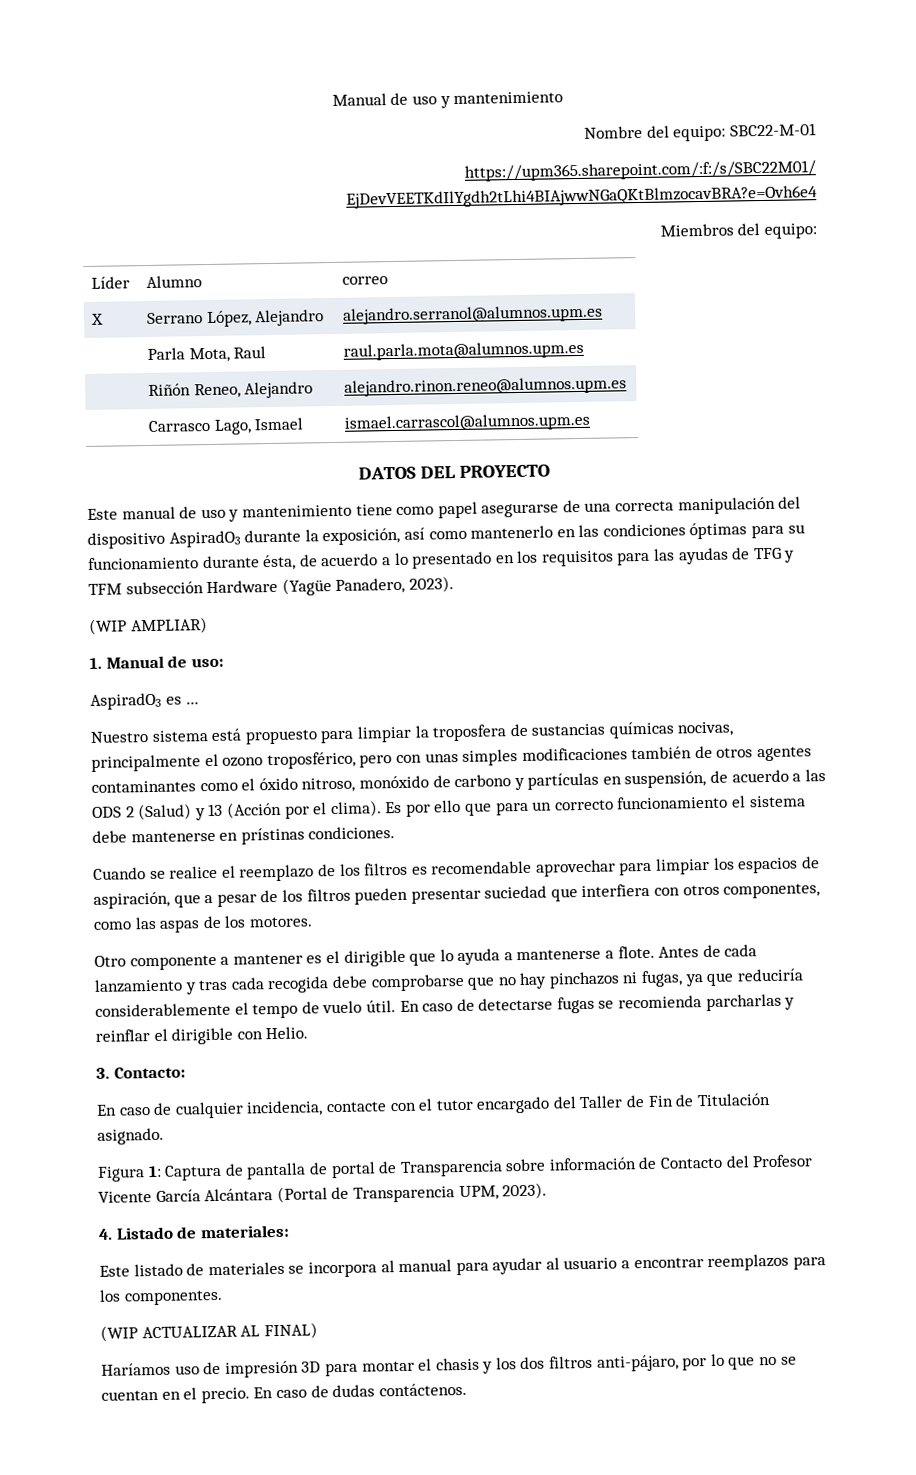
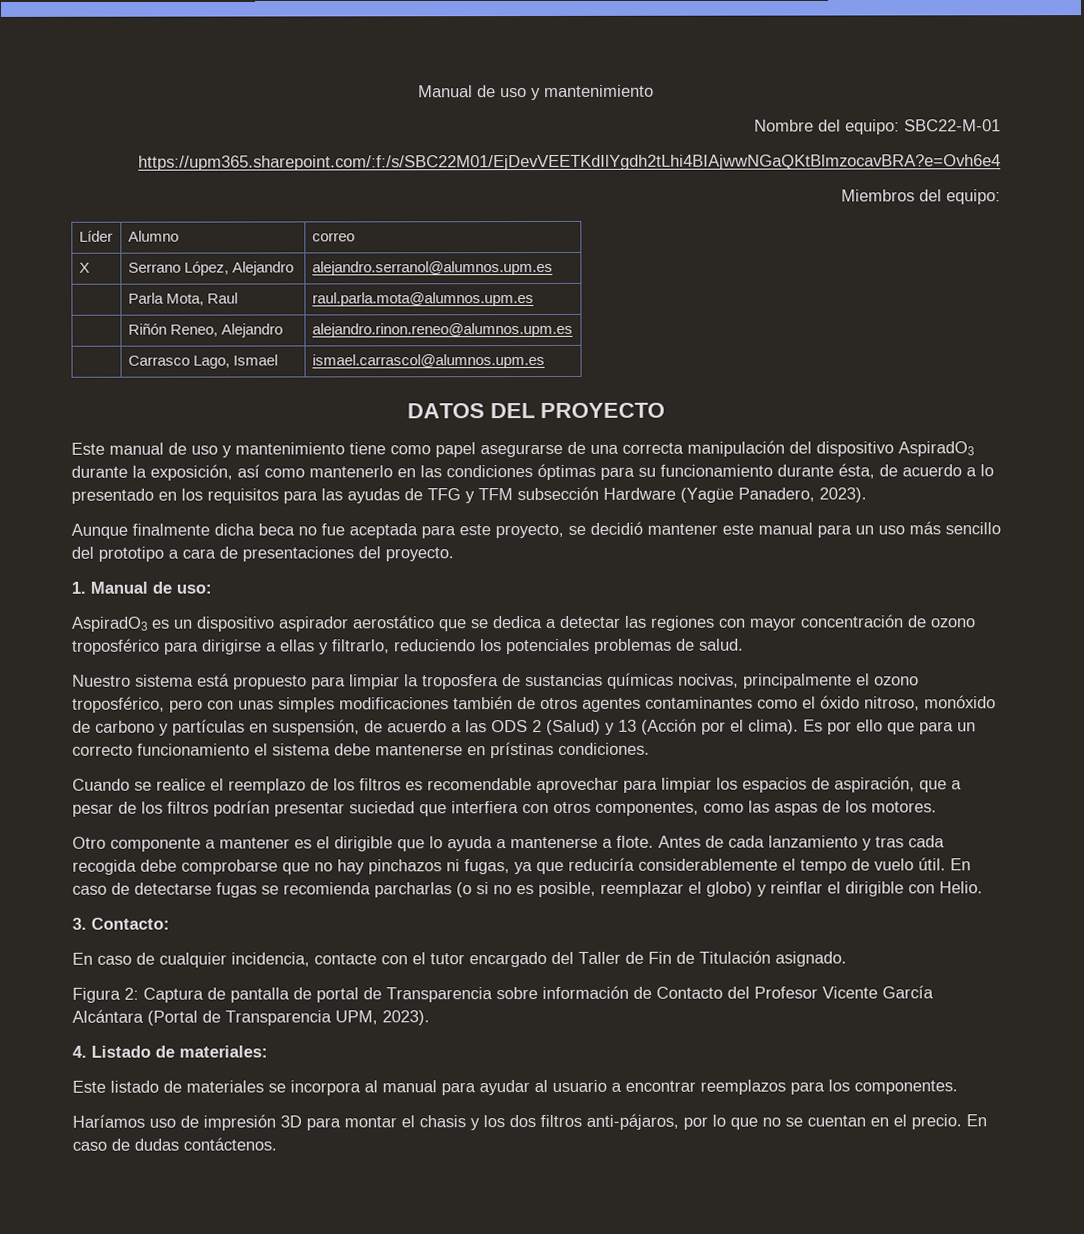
- (WIP AMPLIAR)
+ Aunque finalmente dicha beca no fue aceptada para este proyecto, se decidió mantener este manual para un uso más sencillo del prototipo a cara de presentaciones del proyecto.
- AspiradO3 es …
+ AspiradO3 es un dispositivo aspirador aerostático que se dedica a detectar las regiones con mayor concentración de ozono troposférico para dirigirse a ellas y filtrarlo, reduciendo los potenciales problemas de salud.
- Cuando se realice el reemplazo de los filtros es recomendable aprovechar para limpiar los espacios de aspiración, que a pesar de los filtros pueden presentar suciedad que interfiera con otros componentes, como las aspas de los motores.
+ Cuando se realice el reemplazo de los filtros es recomendable aprovechar para limpiar los espacios de aspiración, que a pesar de los filtros podrían presentar suciedad que interfiera con otros componentes, como las aspas de los motores.
- En caso de detectarse fugas se recomienda parcharlas y reinflar el dirigible con Helio.
+ En caso de detectarse fugas se recomienda parcharlas (o si no es posible, reemplazar el globo) y reinflar el dirigible con Helio.
- Figura 1: Captura de pantalla de portal de Transparencia sobre información de Contacto del Profesor Vicente García Alcántara (Portal de Transparencia UPM, 2023).
+ Figura 2: Captura de pantalla de portal de Transparencia sobre información de Contacto del Profesor Vicente García Alcántara (Portal de Transparencia UPM, 2023).
- (WIP ACTUALIZAR AL FINAL)
- Haríamos uso de impresión 3D para montar el chasis y los dos filtros anti-pájaro, por lo que no se cuentan en el precio.
+ Haríamos uso de impresión 3D para montar el chasis y los dos filtros anti-pájaros, por lo que no se cuentan en el precio.

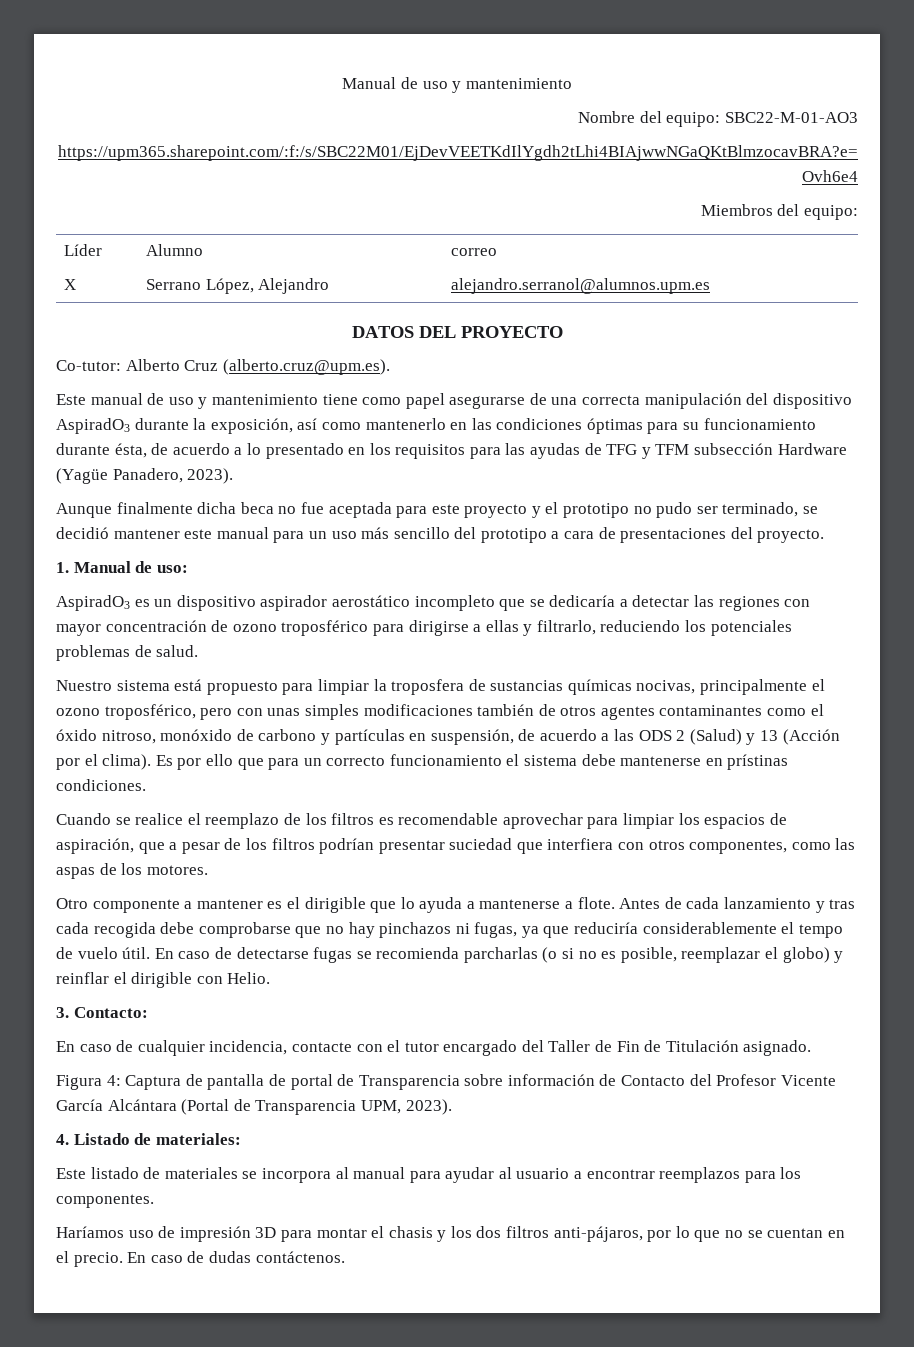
- Nombre del equipo: SBC22-M-01
+ Nombre del equipo: SBC22-M-01-AO3
- | Parla Mota, Raul | raul.parla.mota@alumnos.upm.es
- | Riñón Reneo, Alejandro | alejandro.rinon.reneo@alumnos.upm.es
- | Carrasco Lago, Ismael | ismael.carrascol@alumnos.upm.es
+ Co-tutor: Alberto Cruz (alberto.cruz@upm.es).
- Aunque finalmente dicha beca no fue aceptada para este proyecto, se decidió mantener este manual para un uso más sencillo del prototipo a cara de presentaciones del proyecto.
+ Aunque finalmente dicha beca no fue aceptada para este proyecto y el prototipo no pudo ser terminado, se decidió mantener este manual para un uso más sencillo del prototipo a cara de presentaciones del proyecto.
- AspiradO3 es un dispositivo aspirador aerostático que se dedica a detectar las regiones con mayor concentración de ozono troposférico para dirigirse a ellas y filtrarlo, reduciendo los potenciales problemas de salud.
+ AspiradO3 es un dispositivo aspirador aerostático incompleto que se dedicaría a detectar las regiones con mayor concentración de ozono troposférico para dirigirse a ellas y filtrarlo, reduciendo los potenciales problemas de salud.
- Figura 2: Captura de pantalla de portal de Transparencia sobre información de Contacto del Profesor Vicente García Alcántara (Portal de Transparencia UPM, 2023).
+ Figura 4: Captura de pantalla de portal de Transparencia sobre información de Contacto del Profesor Vicente García Alcántara (Portal de Transparencia UPM, 2023).

